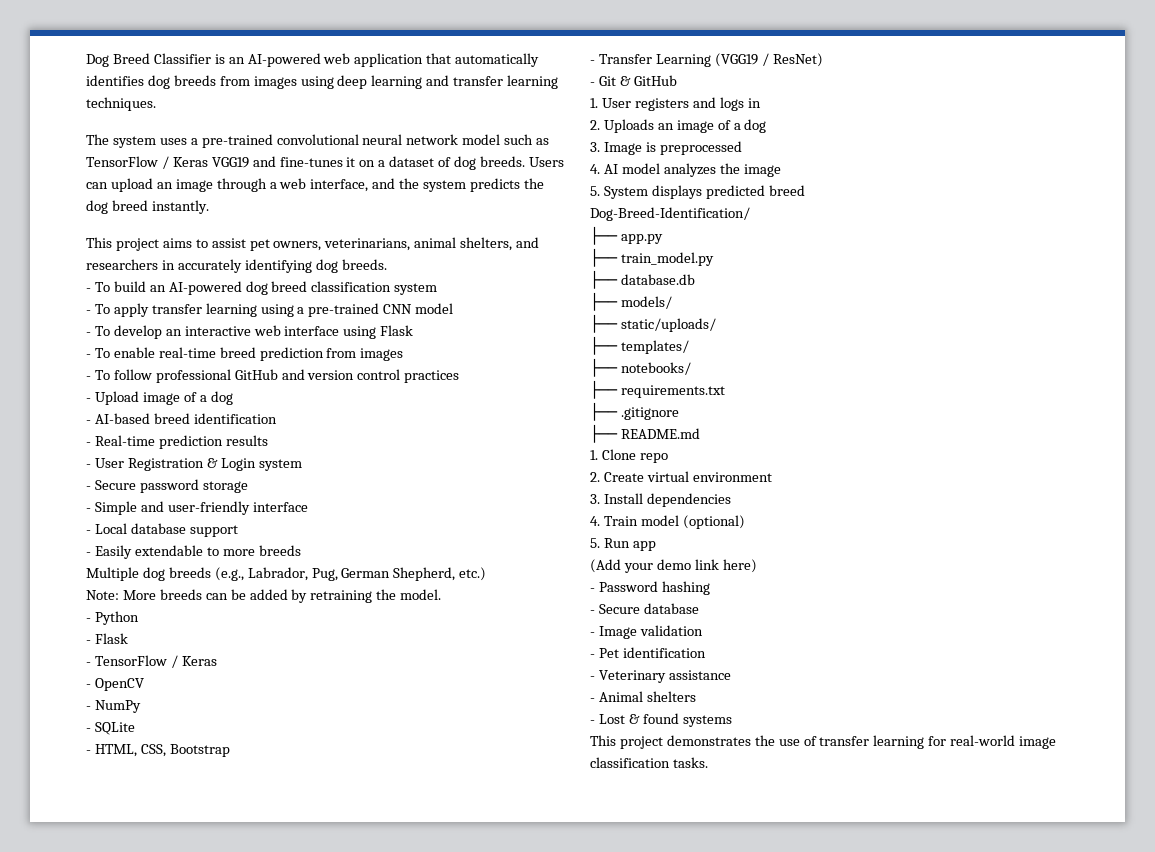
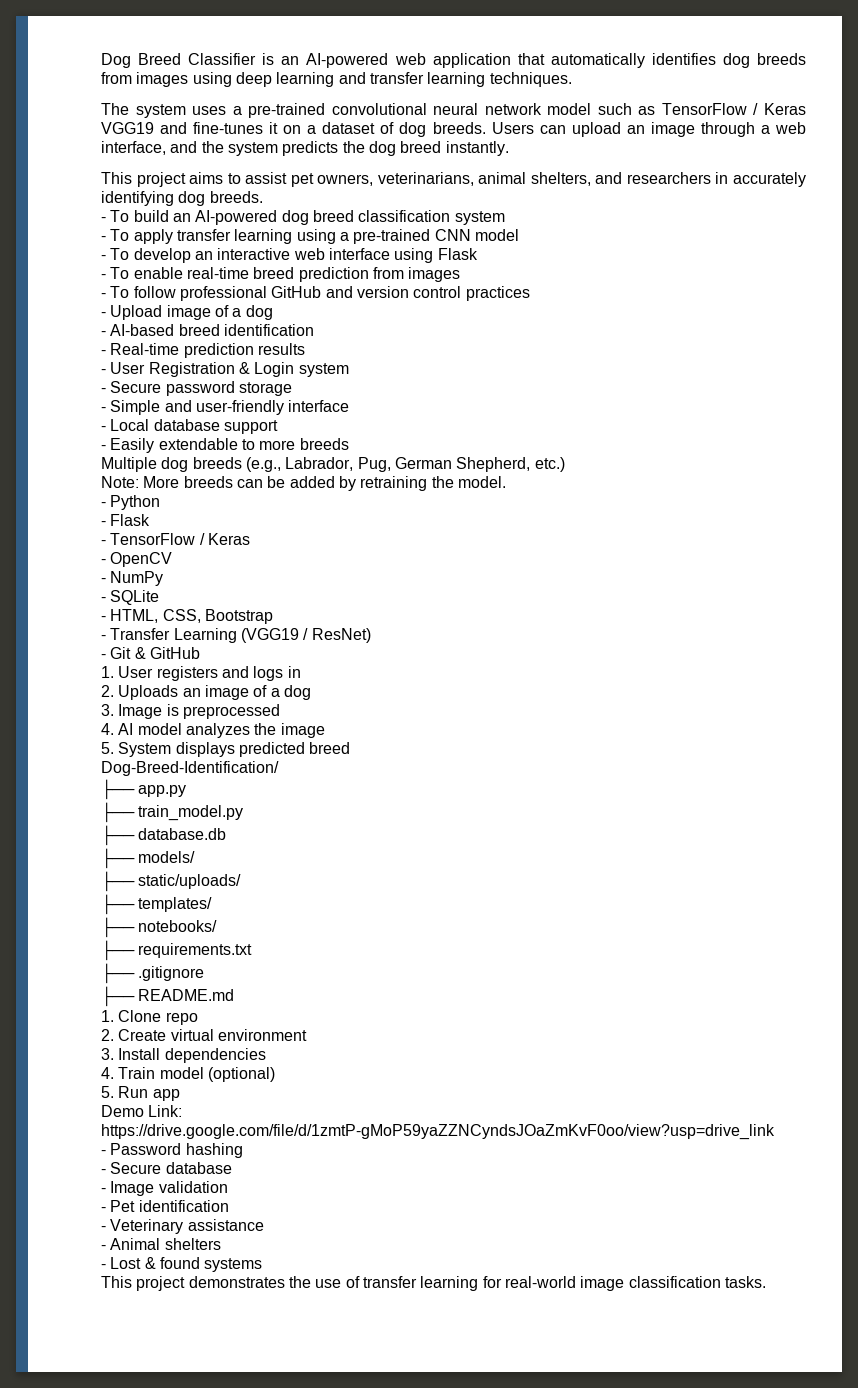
- (Add your demo link here)
+ Demo Link: https://drive.google.com/file/d/1zmtP-gMoP59yaZZNCyndsJOaZmKvF0oo/view?usp=drive_link

